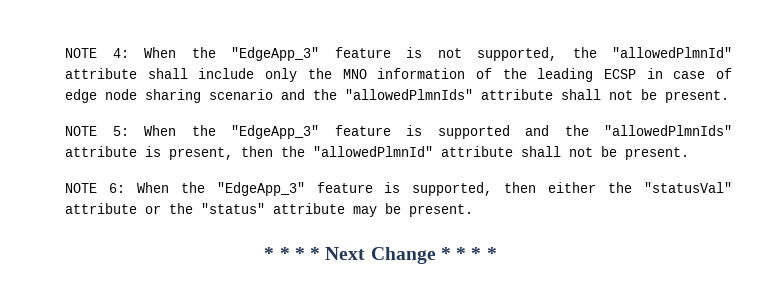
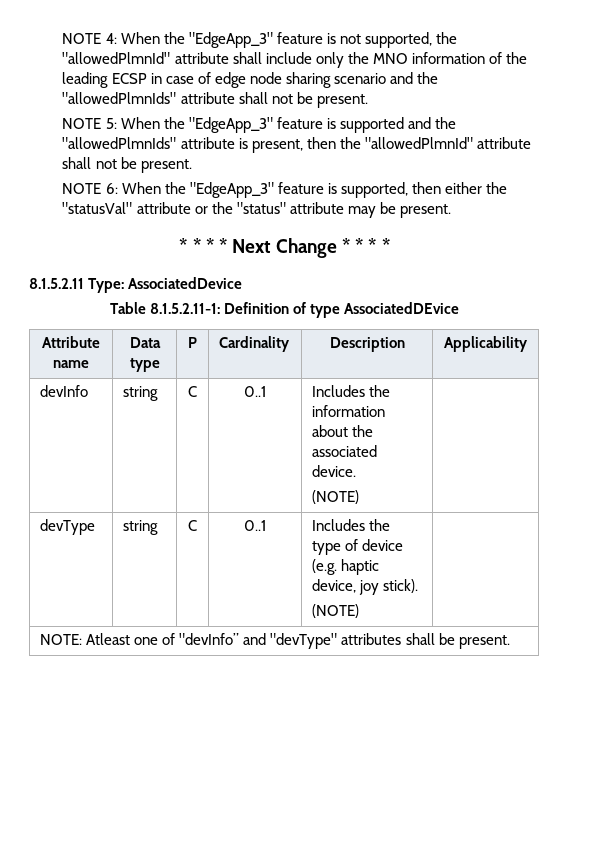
+ 8.1.5.2.11 Type: AssociatedDevice
+ Table 8.1.5.2.11-1: Definition of type AssociatedDEvice
+ Attribute name | Data type | P | Cardinality | Description | Applicability
+ devInfo | string | C | 0..1 | Includes the information about the associated device.
+ (NOTE) |
+ devType | string | C | 0..1 | Includes the type of device (e.g. haptic device, joy stick).
+ (NOTE) |
+ NOTE: Atleast one of "devInfo” and "devType" attributes shall be present.

